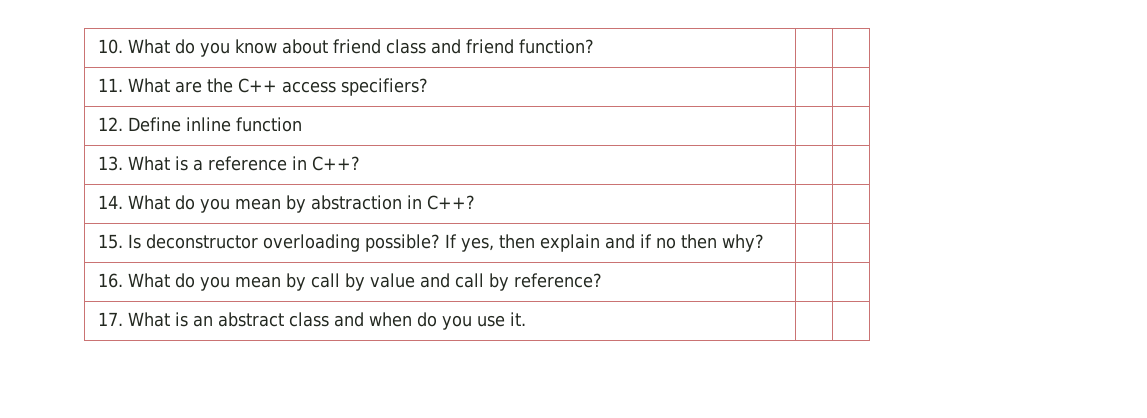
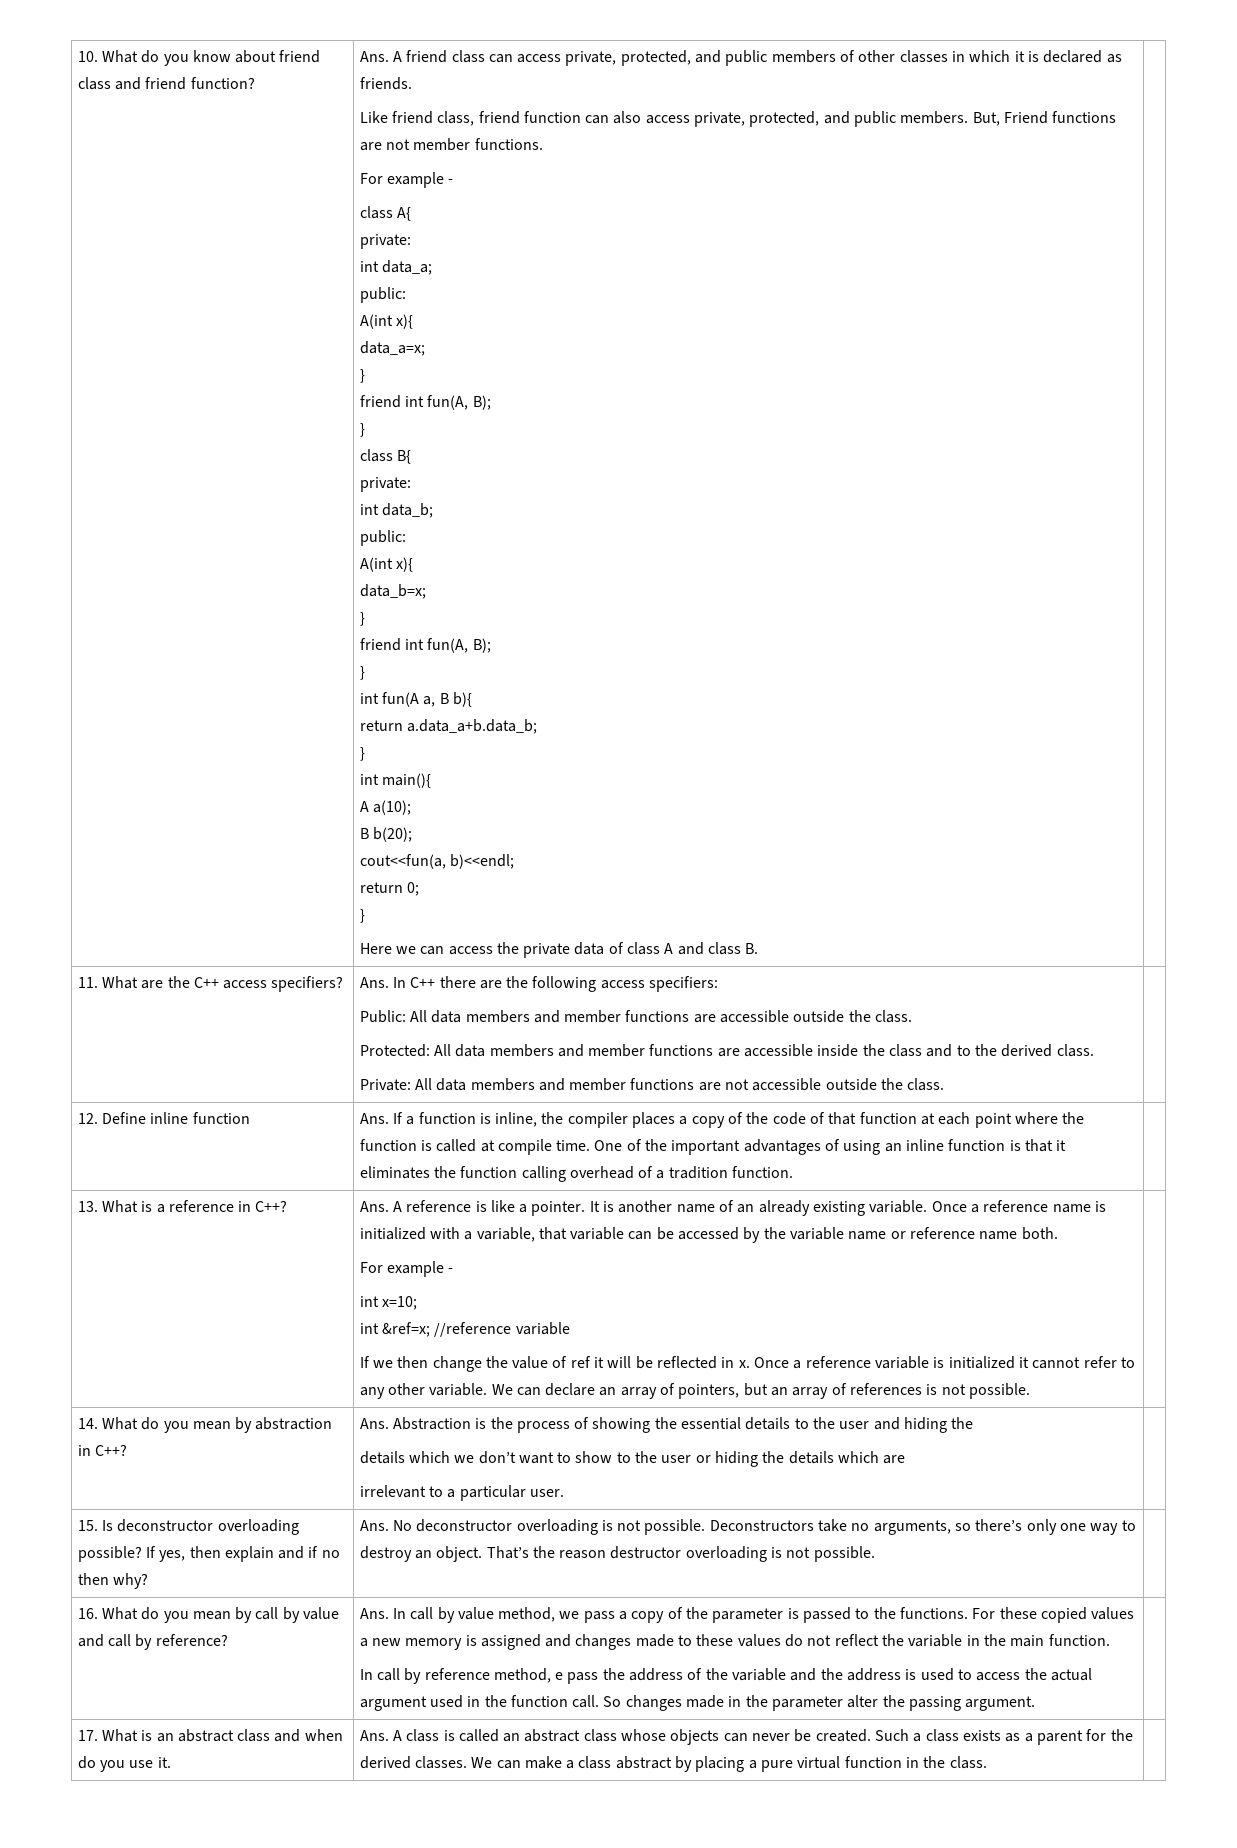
+ Ans. A friend class can access private, protected, and public members of other classes in which it is declared as friends.
+ Like friend class, friend function can also access private, protected, and public members. But, Friend functions are not member functions.
+ For example -
+ class A{
+ private:
+ int data_a;
+ public:
+ A(int x){
+ data_a=x;
+ }
+ friend int fun(A, B);
+ }
+ class B{
+ private:
+ int data_b;
+ public:
+ A(int x){
+ data_b=x;
+ }
+ friend int fun(A, B);
+ }
+ int fun(A a, B b){
+ return a.data_a+b.data_b;
+ }
+ int main(){
+ A a(10);
+ B b(20);
+ cout<<fun(a, b)<<endl;
+ return 0;
+ }
+ Here we can access the private data of class A and class B.
- 12. Define inline function | |
+ Ans. In C++ there are the following access specifiers:
+ Public: All data members and member functions are accessible outside the class.
+ Protected: All data members and member functions are accessible inside the class and to the derived class.
+ Private: All data members and member functions are not accessible outside the class. |
+ 12. Define inline function | Ans. If a function is inline, the compiler places a copy of the code of that function at each point where the function is called at compile time. One of the important advantages of using an inline function is that it eliminates the function calling overhead of a tradition function.
+ Ans. A reference is like a pointer. It is another name of an already existing variable. Once a reference name is initialized with a variable, that variable can be accessed by the variable name or reference name both.
+ For example -
+ int x=10;
+ int &ref=x; //reference variable
+ If we then change the value of ref it will be reflected in x. Once a reference variable is initialized it cannot refer to any other variable. We can declare an array of pointers, but an array of references is not possible.
+ Ans. Abstraction is the process of showing the essential details to the user and hiding the
+ details which we don’t want to show to the user or hiding the details which are
+ irrelevant to a particular user.
+ Ans. No deconstructor overloading is not possible. Deconstructors take no arguments, so there’s only one way to destroy an object. That’s the reason destructor overloading is not possible.
+ Ans. In call by value method, we pass a copy of the parameter is passed to the functions. For these copied values a new memory is assigned and changes made to these values do not reflect the variable in the main function.
+ In call by reference method, e pass the address of the variable and the address is used to access the actual argument used in the function call. So changes made in the parameter alter the passing argument.
+ Ans. A class is called an abstract class whose objects can never be created. Such a class exists as a parent for the derived classes. We can make a class abstract by placing a pure virtual function in the class.

